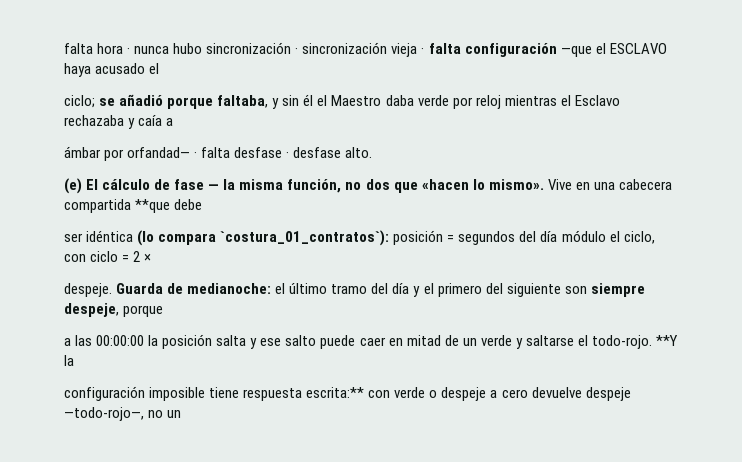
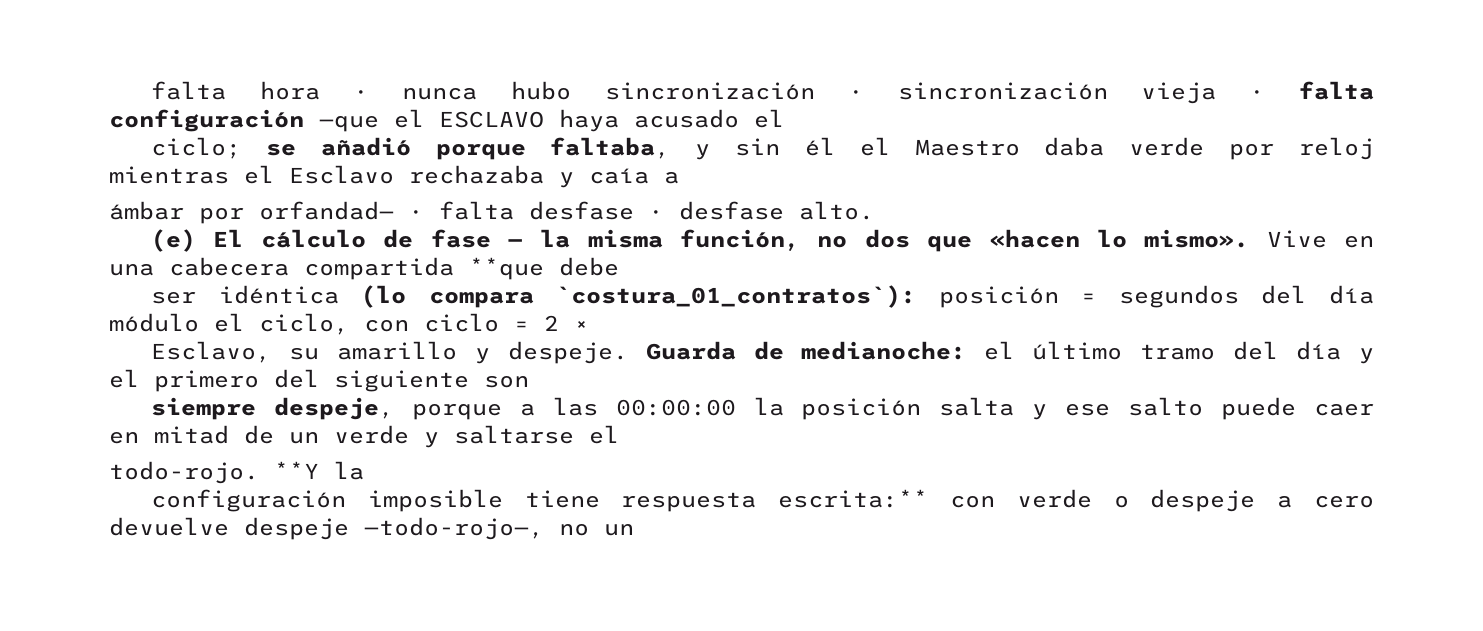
- despeje.
+ Esclavo, su amarillo y despeje.
- Guarda de medianoche: el último tramo del día y el primero del siguiente son siempre despeje, porque
- a las 00:00:00 la posición salta y ese salto puede caer en mitad de un verde y saltarse el todo-rojo.
+ Guarda de medianoche: el último tramo del día y el primero del siguiente son
+ siempre despeje, porque a las 00:00:00 la posición salta y ese salto puede caer en mitad de un verde y saltarse el
+ todo-rojo.

